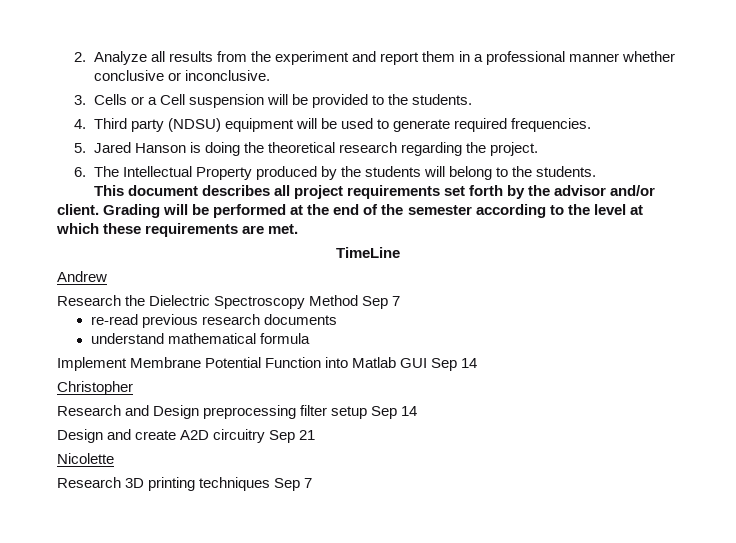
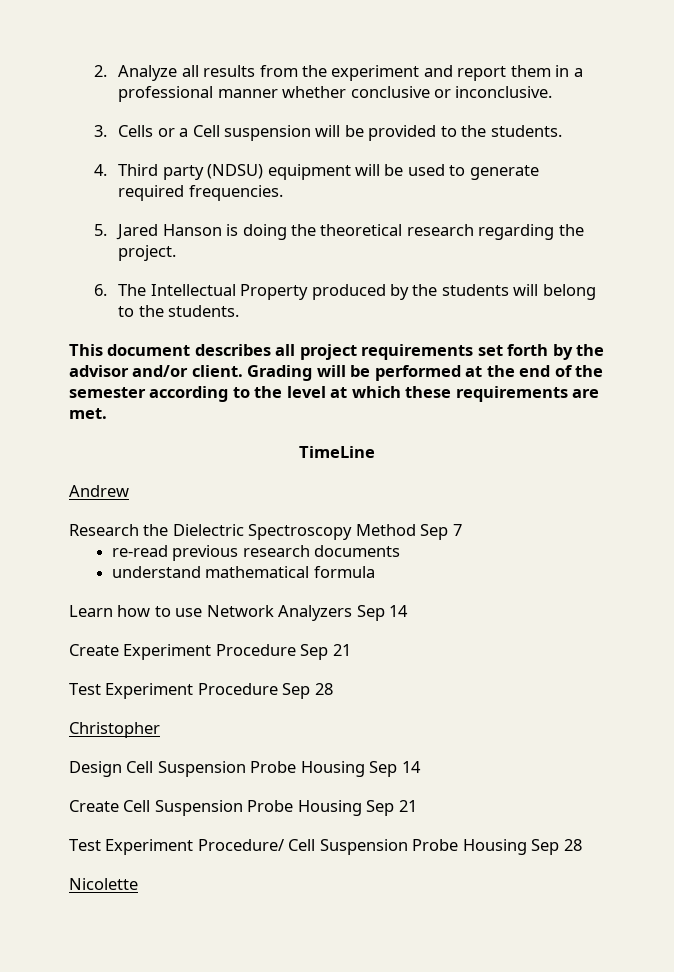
- Implement Membrane Potential Function into Matlab GUI Sep 14
+ Learn how to use Network Analyzers Sep 14
+ Create Experiment Procedure Sep 21
+ Test Experiment Procedure Sep 28
  Christopher
- Research and Design preprocessing filter setup Sep 14
- Design and create A2D circuitry Sep 21
+ Design Cell Suspension Probe Housing Sep 14
+ Create Cell Suspension Probe Housing Sep 21
+ Test Experiment Procedure/ Cell Suspension Probe Housing Sep 28
  Nicolette
- Research 3D printing techniques Sep 7

